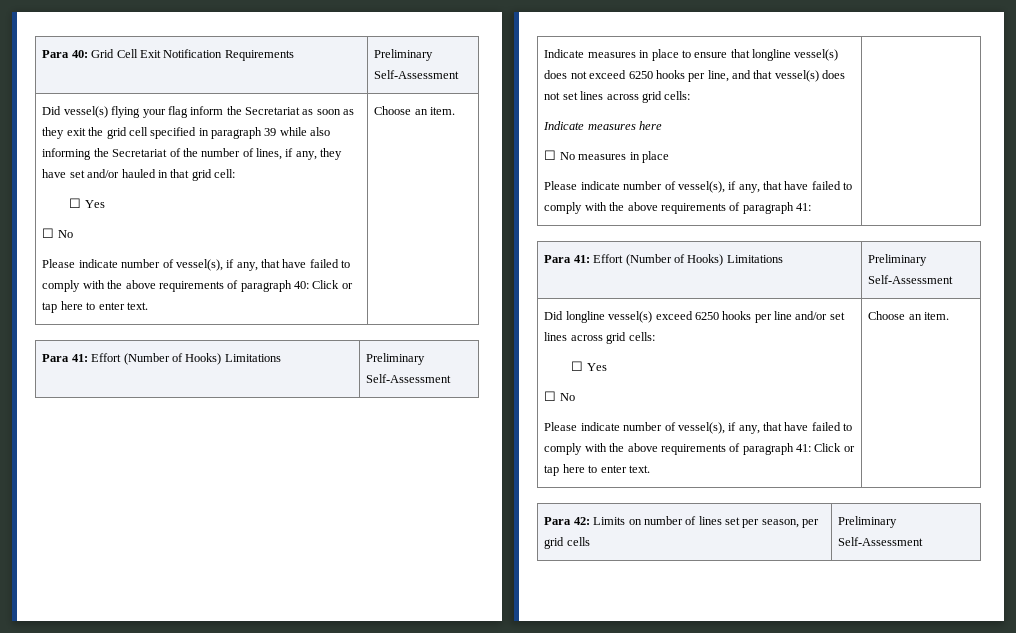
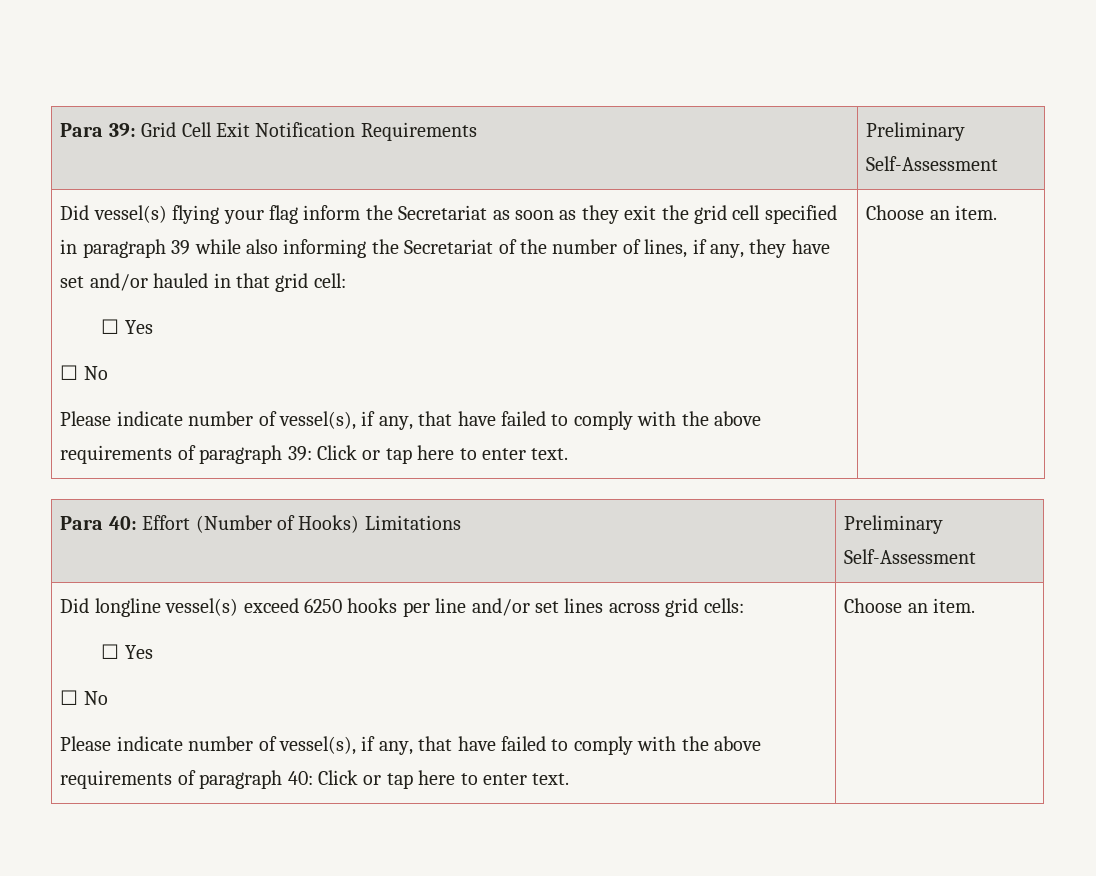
- Para 40: Grid Cell Exit Notification Requirements | Preliminary Self-Assessment
+ Para 39: Grid Cell Exit Notification Requirements | Preliminary Self-Assessment
- Please indicate number of vessel(s), if any, that have failed to comply with the above requirements of paragraph 40: Click or tap here to enter text. | Choose an item.
- Para 41: Effort (Number of Hooks) Limitations | Preliminary Self-Assessment
- Indicate measures in place to ensure that longline vessel(s) does not exceed 6250 hooks per line, and that vessel(s) does not set lines across grid cells:
- Indicate measures here
- ☐ No measures in place
- Please indicate number of vessel(s), if any, that have failed to comply with the above requirements of paragraph 41: |
- Para 41: Effort (Number of Hooks) Limitations | Preliminary Self-Assessment
+ Please indicate number of vessel(s), if any, that have failed to comply with the above requirements of paragraph 39: Click or tap here to enter text. | Choose an item.
+ Para 40: Effort (Number of Hooks) Limitations | Preliminary Self-Assessment
- Please indicate number of vessel(s), if any, that have failed to comply with the above requirements of paragraph 41: Click or tap here to enter text.
+ Please indicate number of vessel(s), if any, that have failed to comply with the above requirements of paragraph 40: Click or tap here to enter text.
- Para 42: Limits on number of lines set per season, per grid cells | Preliminary Self-Assessment

